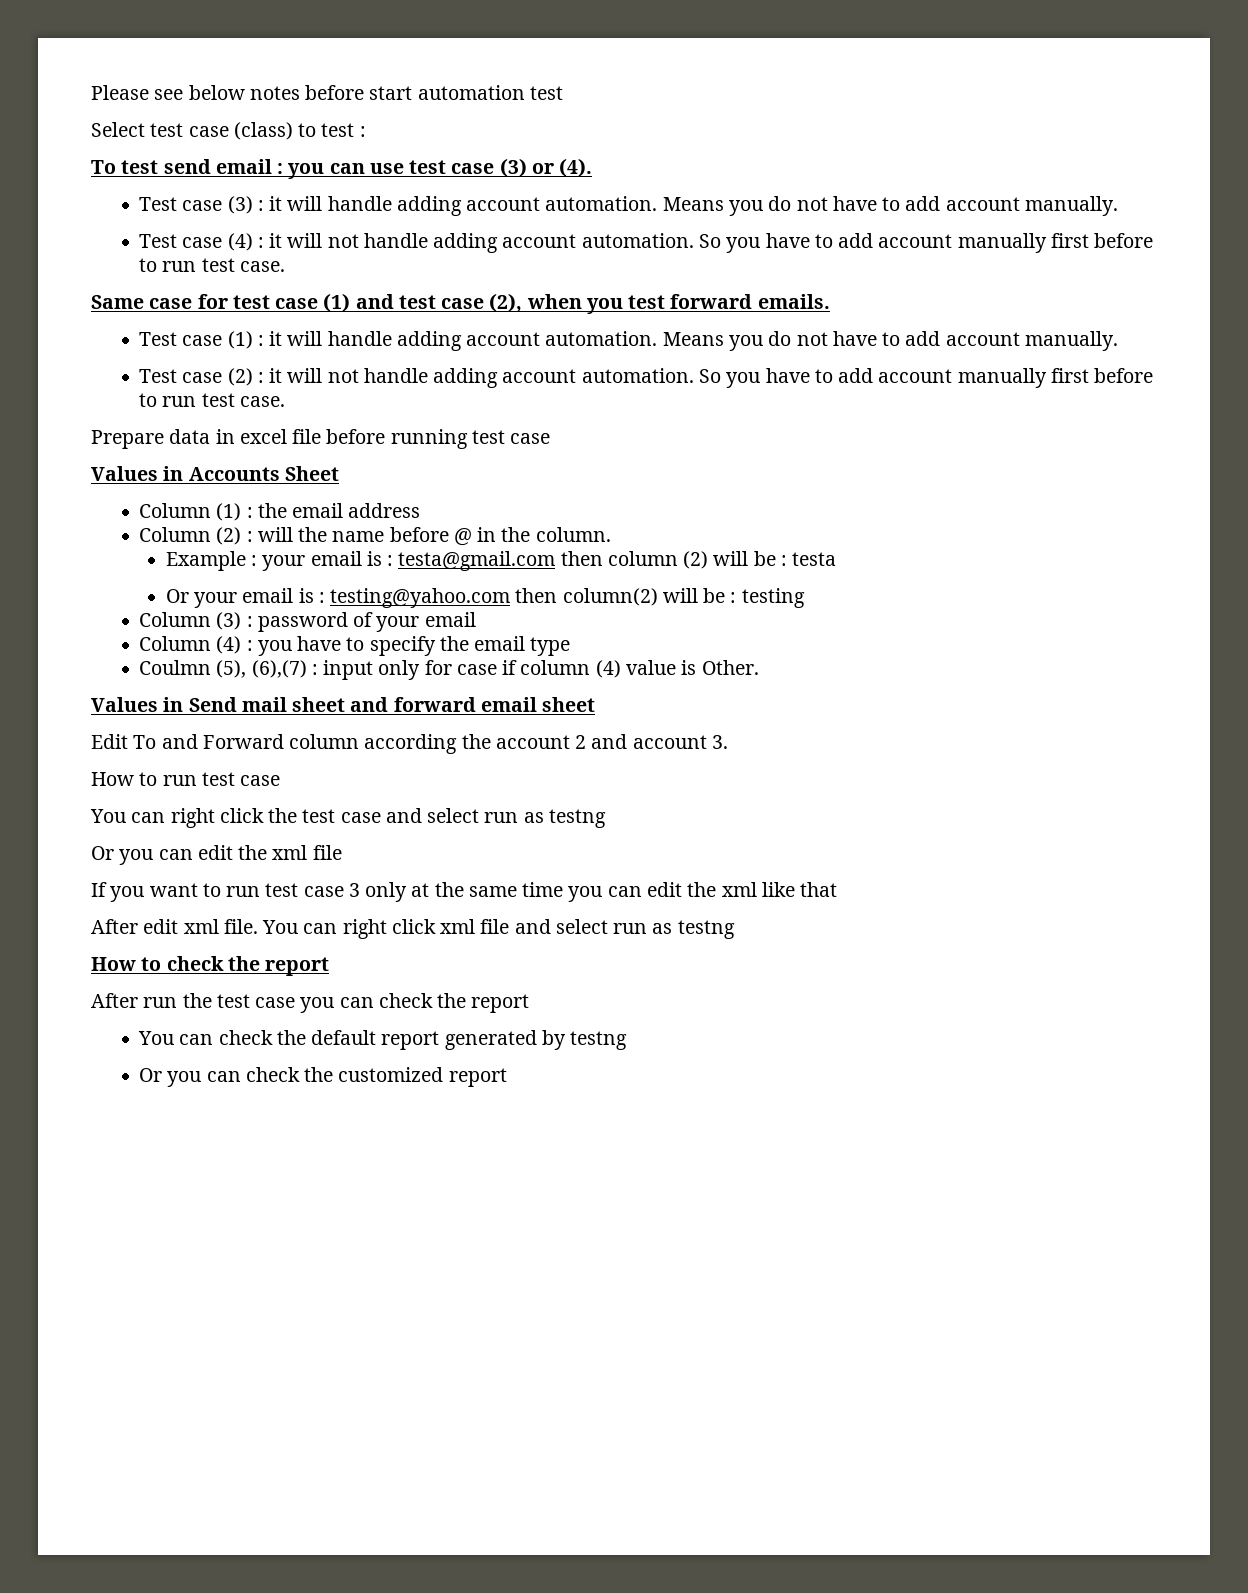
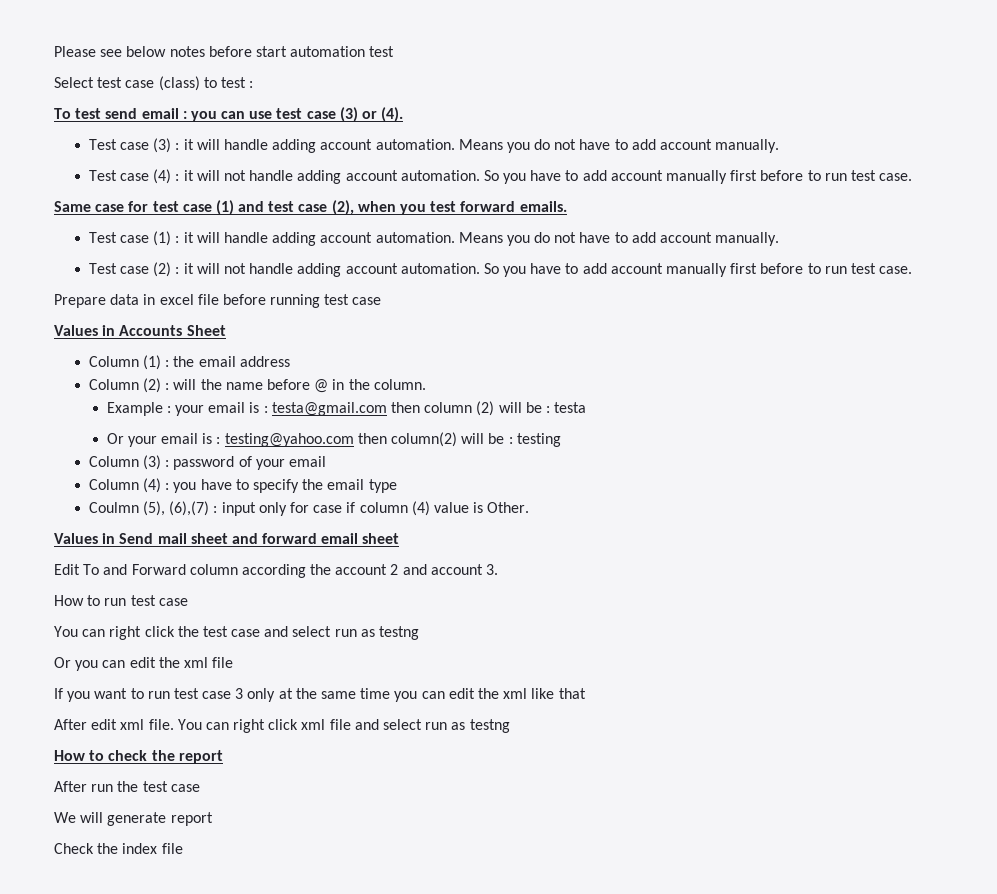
- After run the test case you can check the report
- You can check the default report generated by testng
- Or you can check the customized report
+ After run the test case
+ We will generate report
+ Check the index file

